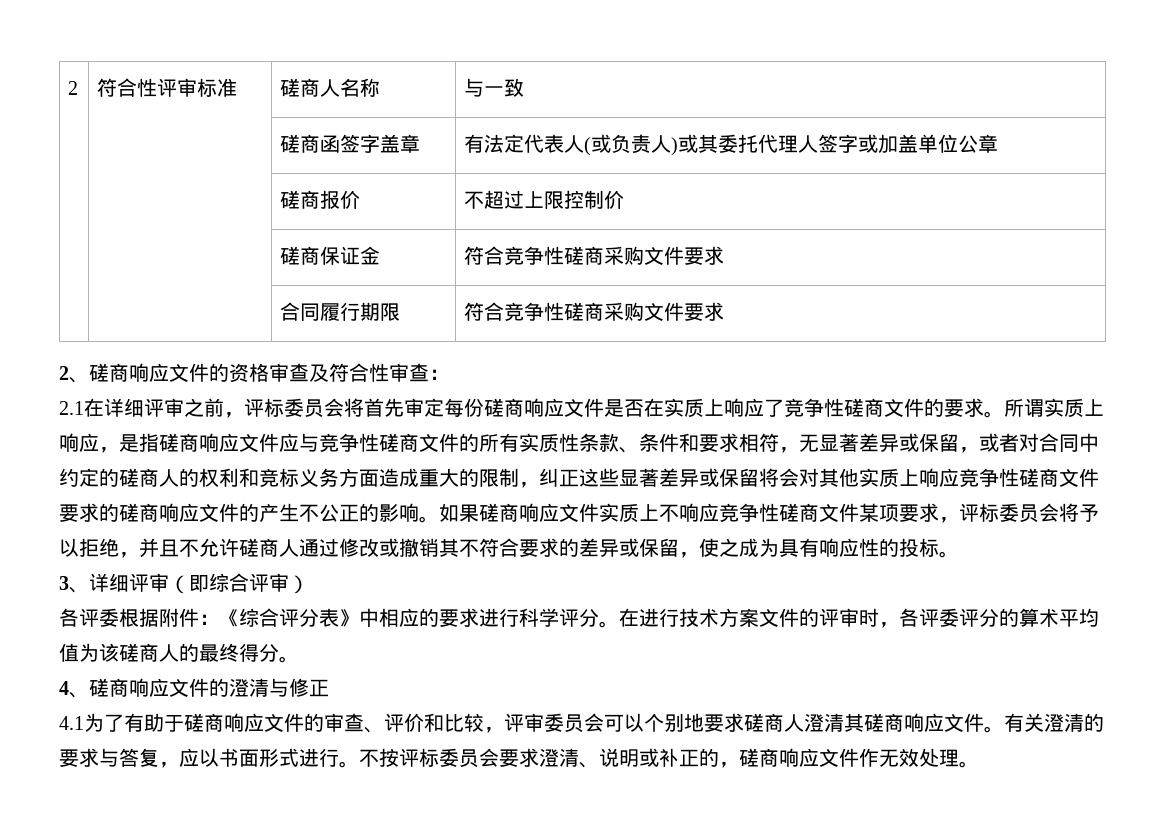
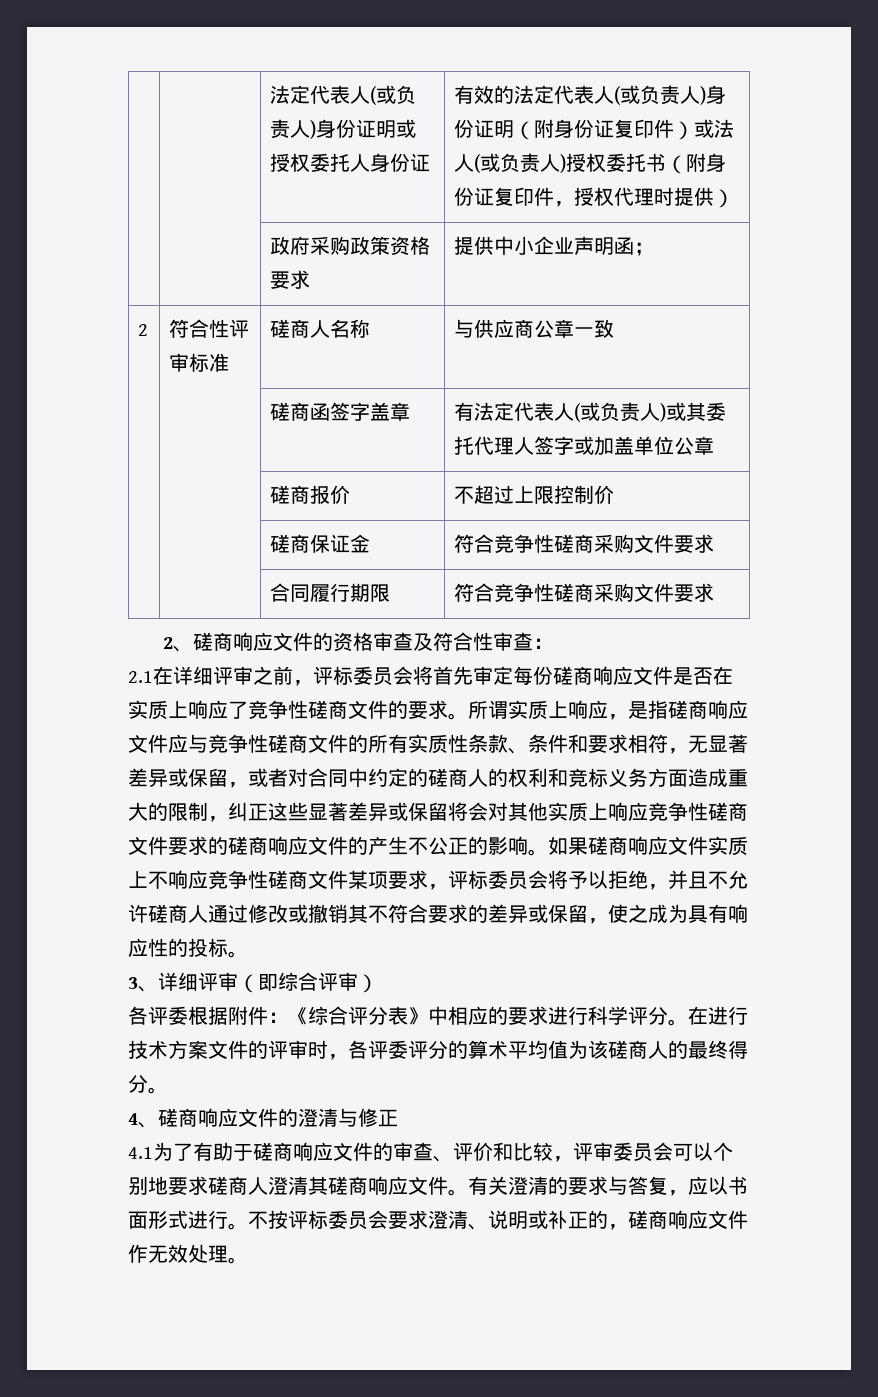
+ 法定代表人(或负责人)身份证明或授权委托人身份证 | 有效的法定代表人(或负责人)身份证明（附身份证复印件）或法人(或负责人)授权委托书（附身份证复印件，授权代理时提供）
+ | | 政府采购政策资格要求 | 提供中小企业声明函；
- 2 | 符合性评审标准 | 磋商人名称 | 与一致
+ 2 | 符合性评审标准 | 磋商人名称 | 与供应商公章一致

